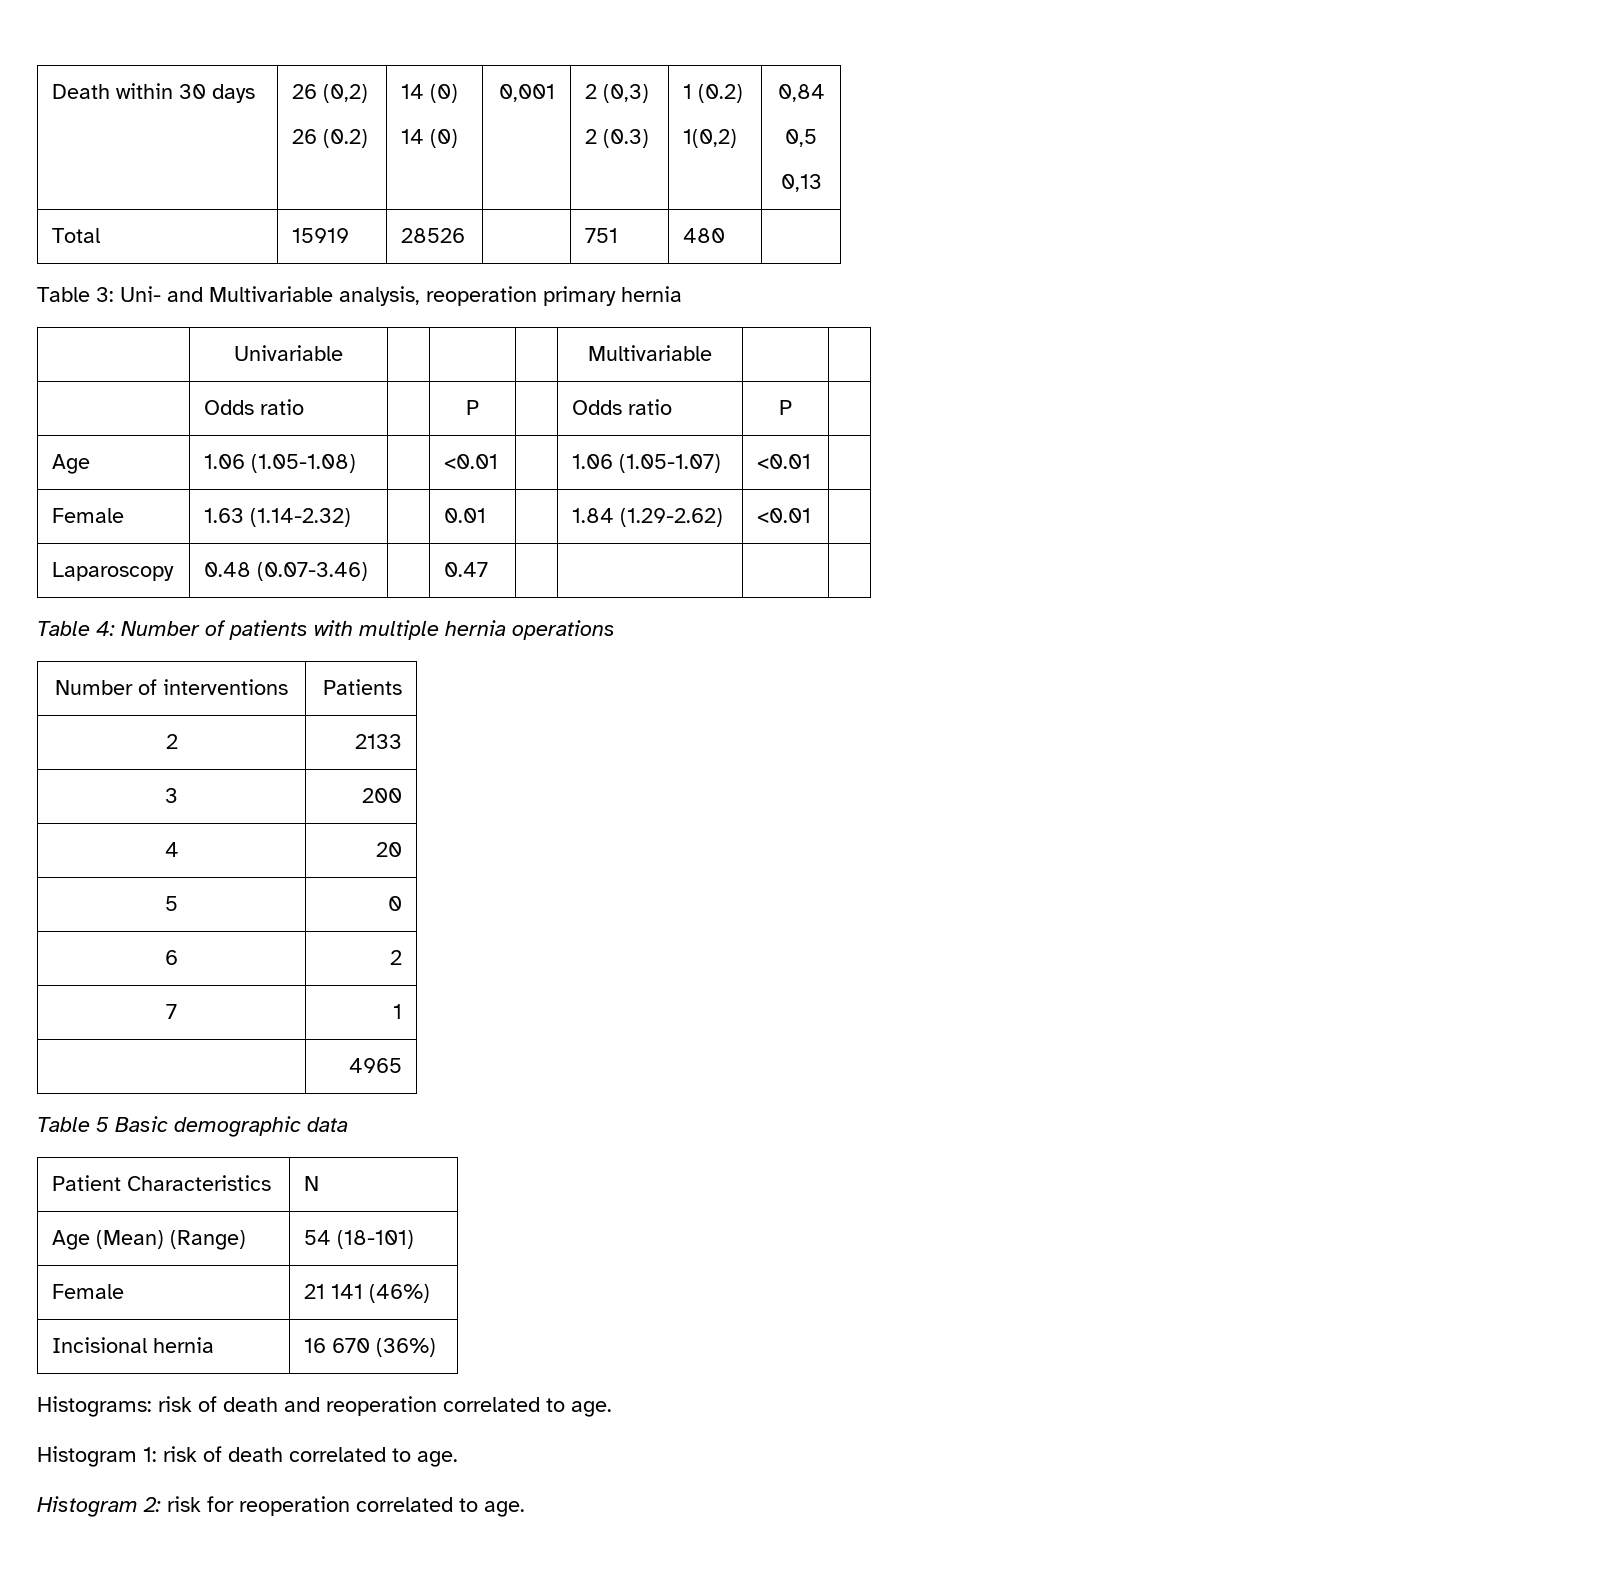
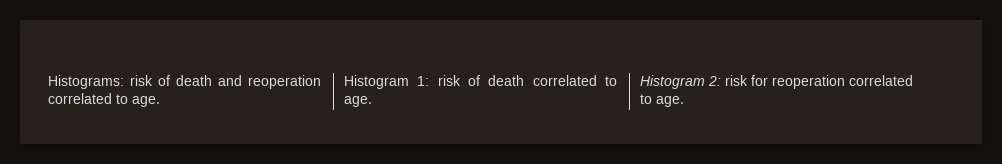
- Death within 30 days | 26 (0,2)
- 26 (0.2) | 14 (0)
- 14 (0) | 0,001 | 2 (0,3)
- 2 (0.3) | 1 (0.2)
- 1(0,2) | 0,84
- 0,5
- 0,13
- Total | 15919 | 28526 | | 751 | 480 |
- Table 3: Uni- and Multivariable analysis, reoperation primary hernia
- | Univariable | | | | Multivariable | |
- | Odds ratio | | P | | Odds ratio | P |
- Age | 1.06 (1.05-1.08) | | <0.01 | | 1.06 (1.05-1.07) | <0.01 |
- Female | 1.63 (1.14-2.32) | | 0.01 | | 1.84 (1.29-2.62) | <0.01 |
- Laparoscopy | 0.48 (0.07-3.46) | | 0.47 | | | |
- Table 4: Number of patients with multiple hernia operations
- Number of interventions | Patients
- 2 | 2133
- 3 | 200
- 4 | 20
- 5 | 0
- 6 | 2
- 7 | 1
- | 4965
- Table 5 Basic demographic data
- Patient Characteristics | N
- Age (Mean) (Range) | 54 (18-101)
- Female | 21 141 (46%)
- Incisional hernia | 16 670 (36%)

